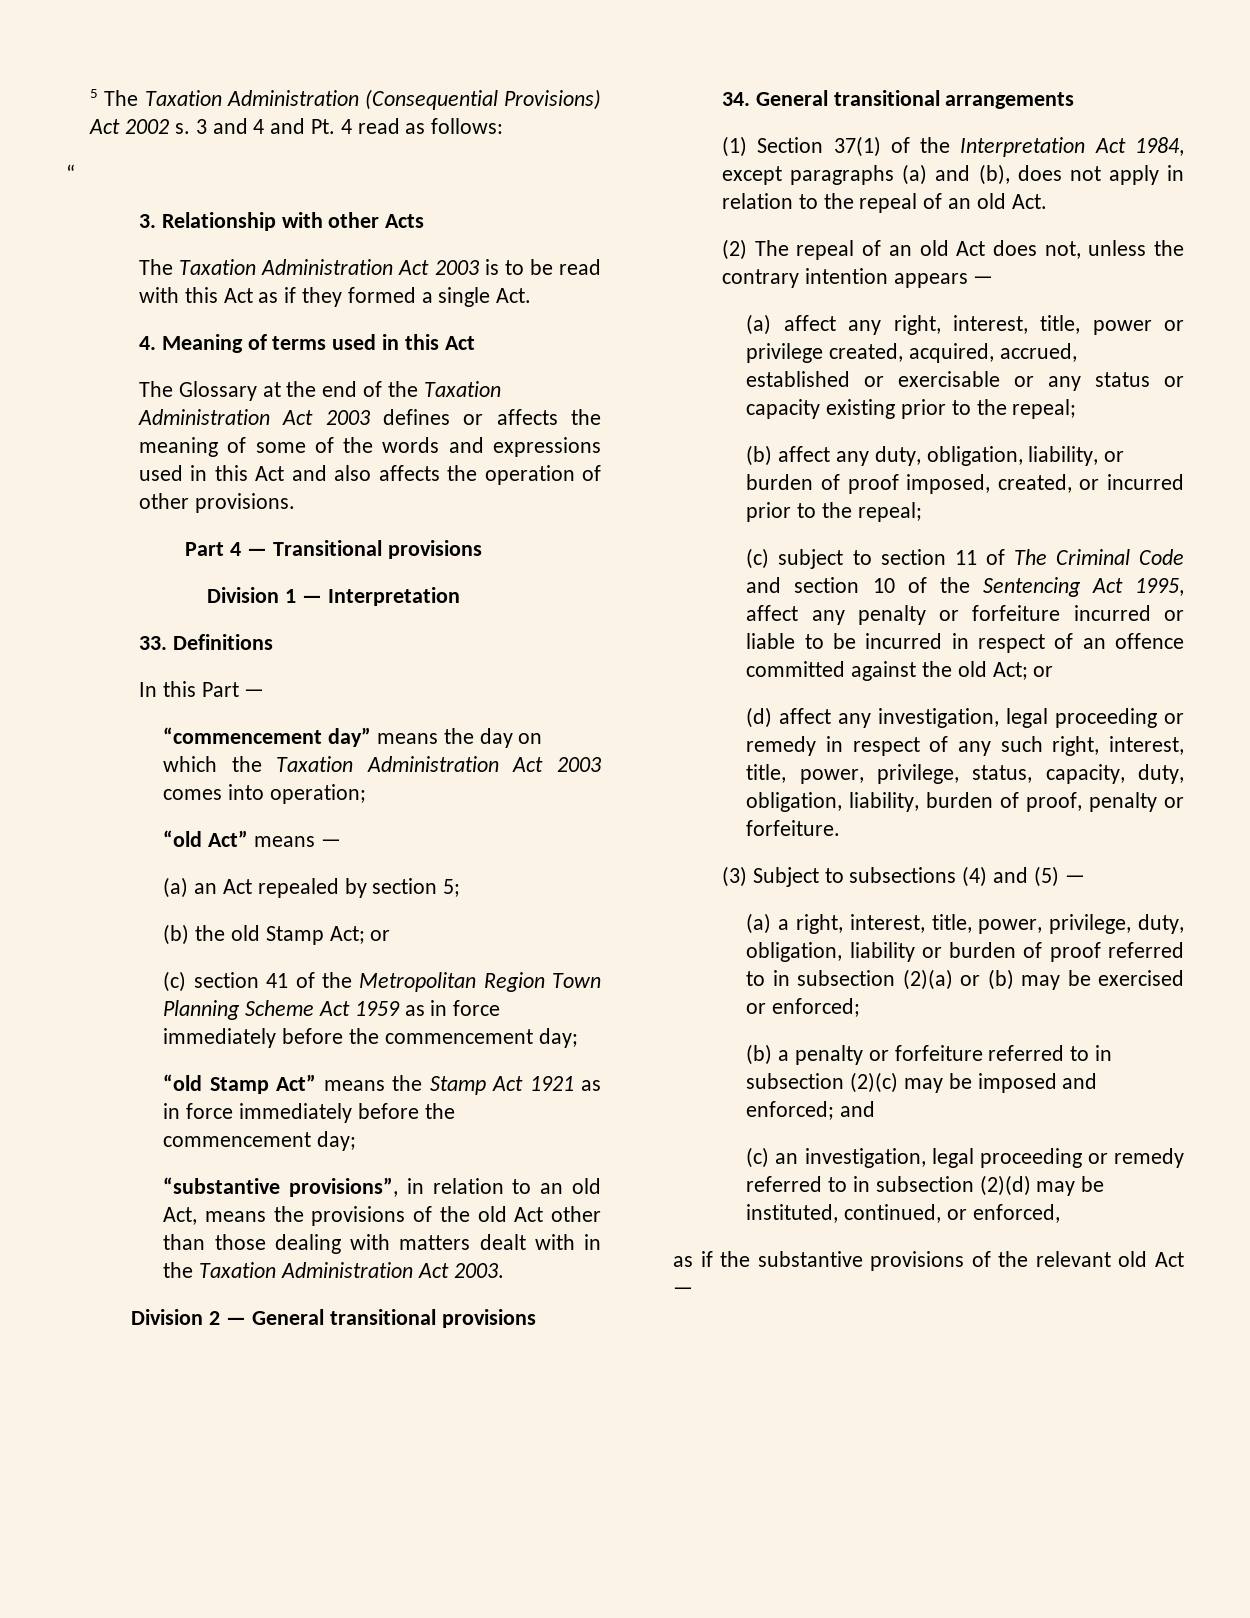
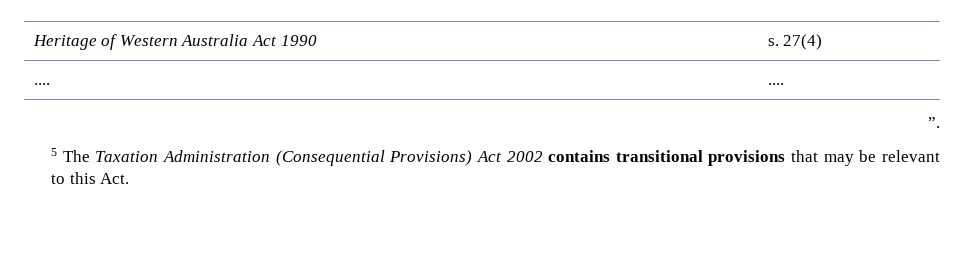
+ Heritage of Western Australia Act 1990 | s. 27(4)
+ .... | ....
+ ”.
- 5 The Taxation Administration (Consequential Provisions) Act 2002 s. 3 and 4 and Pt. 4 read as follows:
- “
- 3. Relationship with other Acts
- The Taxation Administration Act 2003 is to be read with this Act as if they formed a single Act.
- 4. Meaning of terms used in this Act
- The Glossary at the end of the Taxation Administration Act 2003 defines or affects the meaning of some of the words and expressions used in this Act and also affects the operation of other provisions.
- Part 4 — Transitional provisions
- Division 1 — Interpretation
- 33. Definitions
- In this Part —
- “commencement day” means the day on which the Taxation Administration Act 2003 comes into operation;
- “old Act” means —
- (a) an Act repealed by section 5;
- (b) the old Stamp Act; or
- (c) section 41 of the Metropolitan Region Town Planning Scheme Act 1959 as in force immediately before the commencement day;
- “old Stamp Act” means the Stamp Act 1921 as in force immediately before the commencement day;
- “substantive provisions”, in relation to an old Act, means the provisions of the old Act other than those dealing with matters dealt with in the Taxation Administration Act 2003.
- Division 2 — General transitional provisions
- 34. General transitional arrangements
- (1) Section 37(1) of the Interpretation Act 1984, except paragraphs (a) and (b), does not apply in relation to the repeal of an old Act.
- (2) The repeal of an old Act does not, unless the contrary intention appears —
- (a) affect any right, interest, title, power or privilege created, acquired, accrued, established or exercisable or any status or capacity existing prior to the repeal;
- (b) affect any duty, obligation, liability, or burden of proof imposed, created, or incurred prior to the repeal;
- (c) subject to section 11 of The Criminal Code and section 10 of the Sentencing Act 1995, affect any penalty or forfeiture incurred or liable to be incurred in respect of an offence committed against the old Act; or
- (d) affect any investigation, legal proceeding or remedy in respect of any such right, interest, title, power, privilege, status, capacity, duty, obligation, liability, burden of proof, penalty or forfeiture.
- (3) Subject to subsections (4) and (5) —
- (a) a right, interest, title, power, privilege, duty, obligation, liability or burden of proof referred to in subsection (2)(a) or (b) may be exercised or enforced;
- (b) a penalty or forfeiture referred to in subsection (2)(c) may be imposed and enforced; and
- (c) an investigation, legal proceeding or remedy referred to in subsection (2)(d) may be instituted, continued, or enforced,
- as if the substantive provisions of the relevant old Act —
+ 5 The Taxation Administration (Consequential Provisions) Act 2002 contains transitional provisions that may be relevant to this Act.

